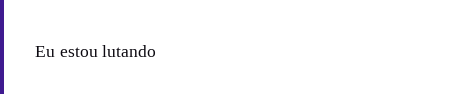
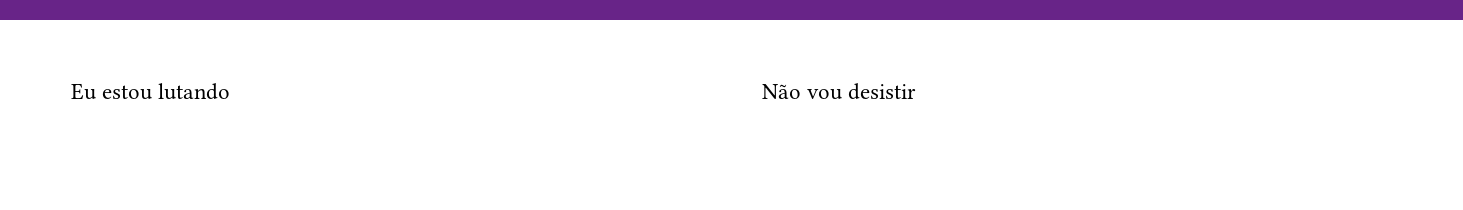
+ Não vou desistir

